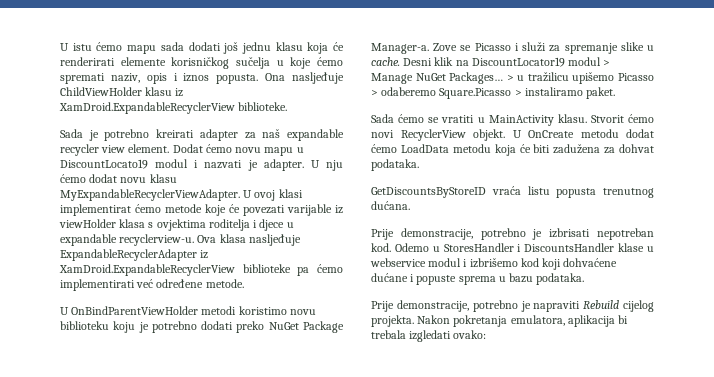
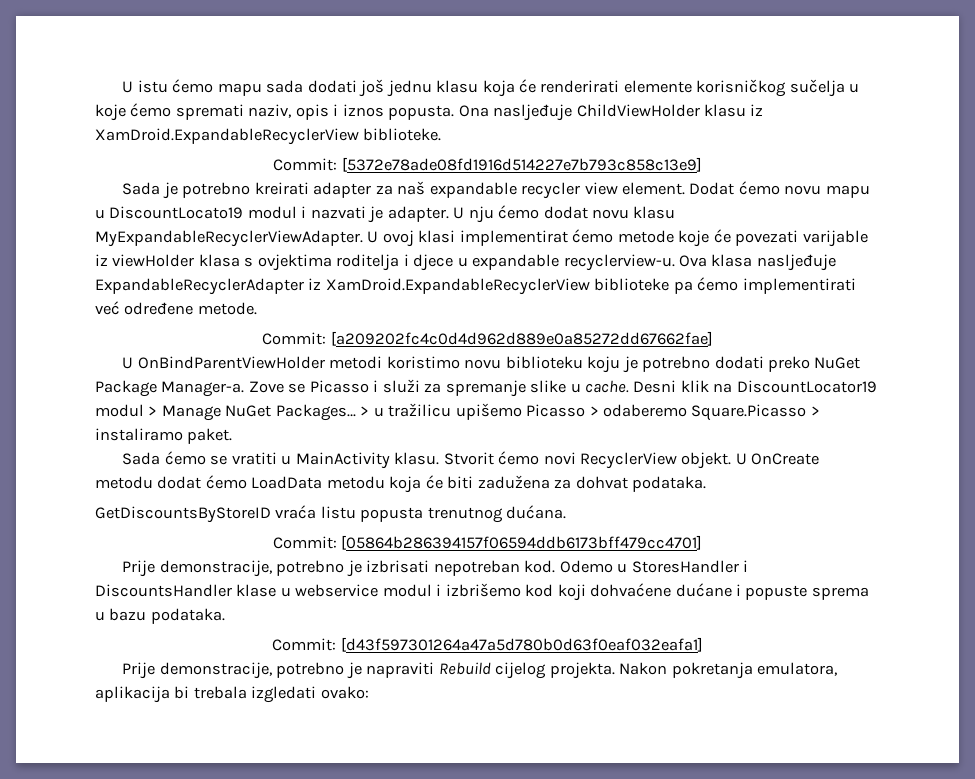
+ Commit: [5372e78ade08fd1916d514227e7b793c858c13e9]
+ Commit: [a209202fc4c0d4d962d889e0a85272dd67662fae]
+ Commit: [05864b286394157f06594ddb6173bff479cc4701]
+ Commit: [d43f597301264a47a5d780b0d63f0eaf032eafa1]

